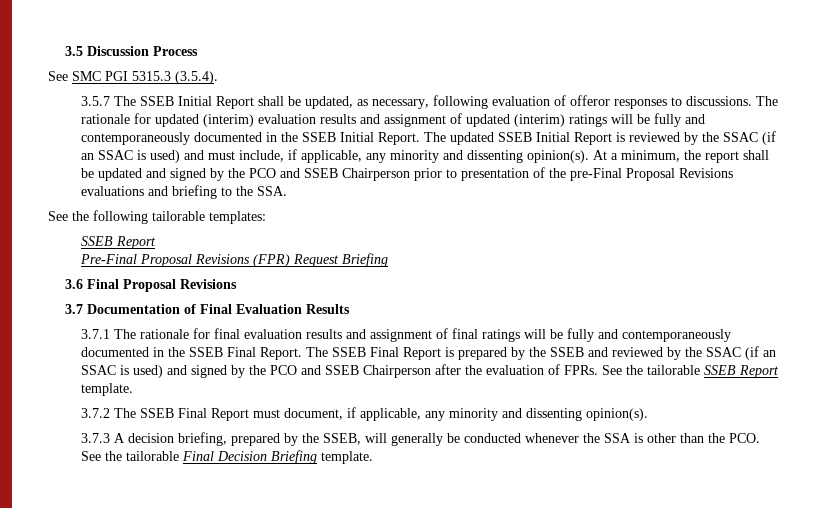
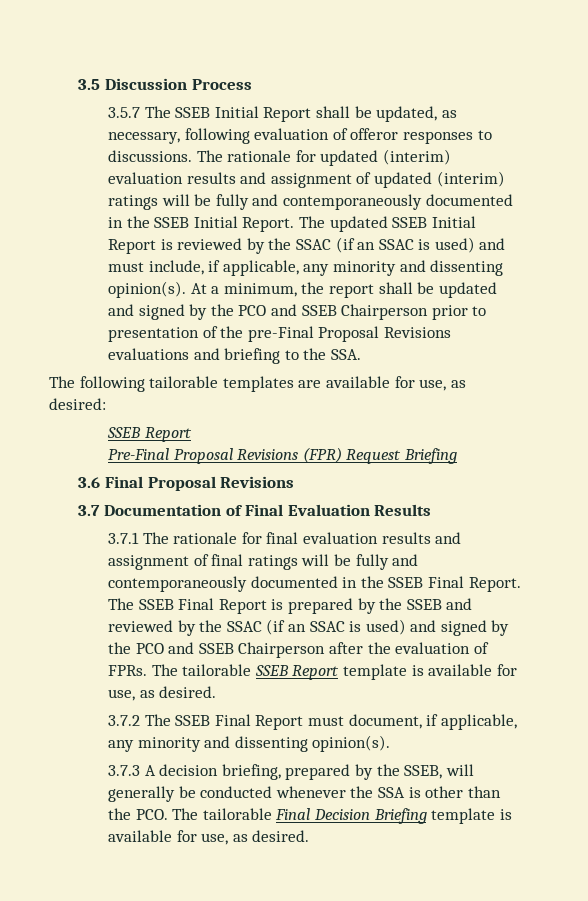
- See SMC PGI 5315.3 (3.5.4).
- See the following tailorable templates:
+ The following tailorable templates are available for use, as desired:
- See the tailorable SSEB Report template.
+ The tailorable SSEB Report template is available for use, as desired.
- 3.7.3 A decision briefing, prepared by the SSEB, will generally be conducted whenever the SSA is other than the PCO. See the tailorable Final Decision Briefing template.
+ 3.7.3 A decision briefing, prepared by the SSEB, will generally be conducted whenever the SSA is other than the PCO. The tailorable Final Decision Briefing template is available for use, as desired.

